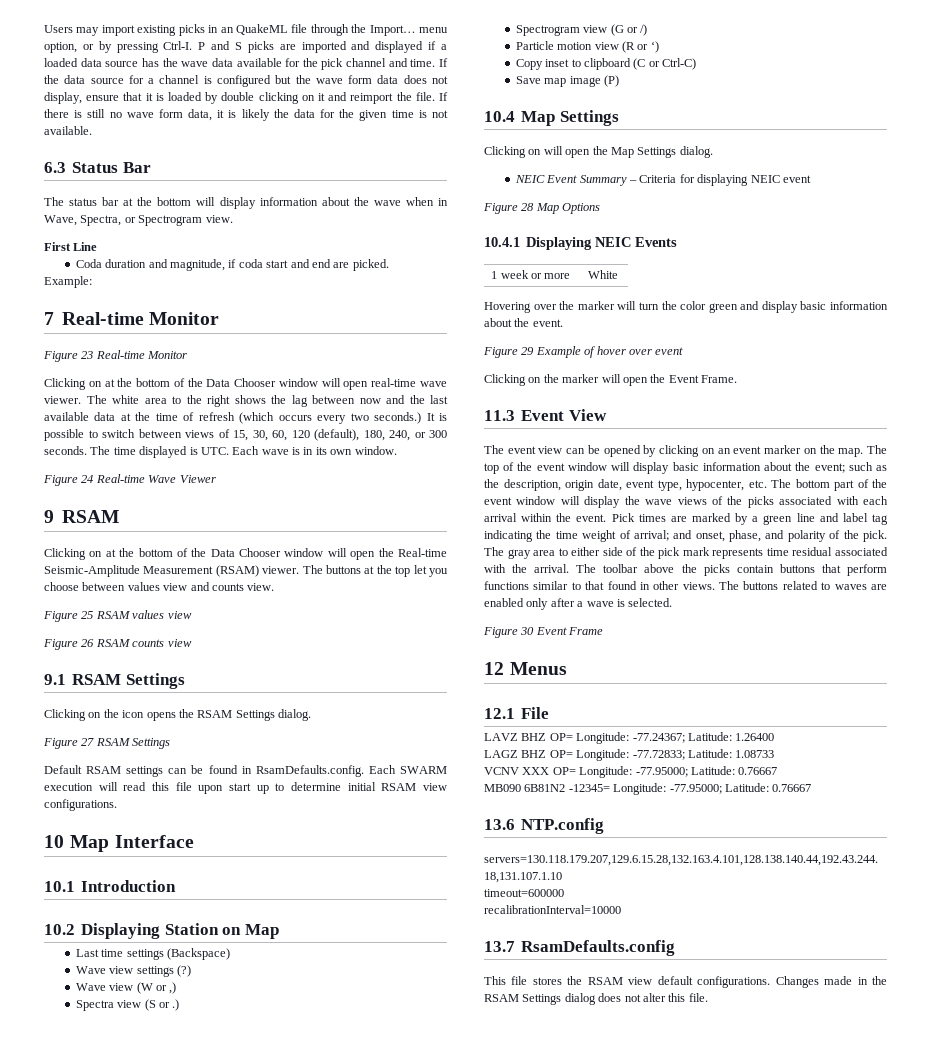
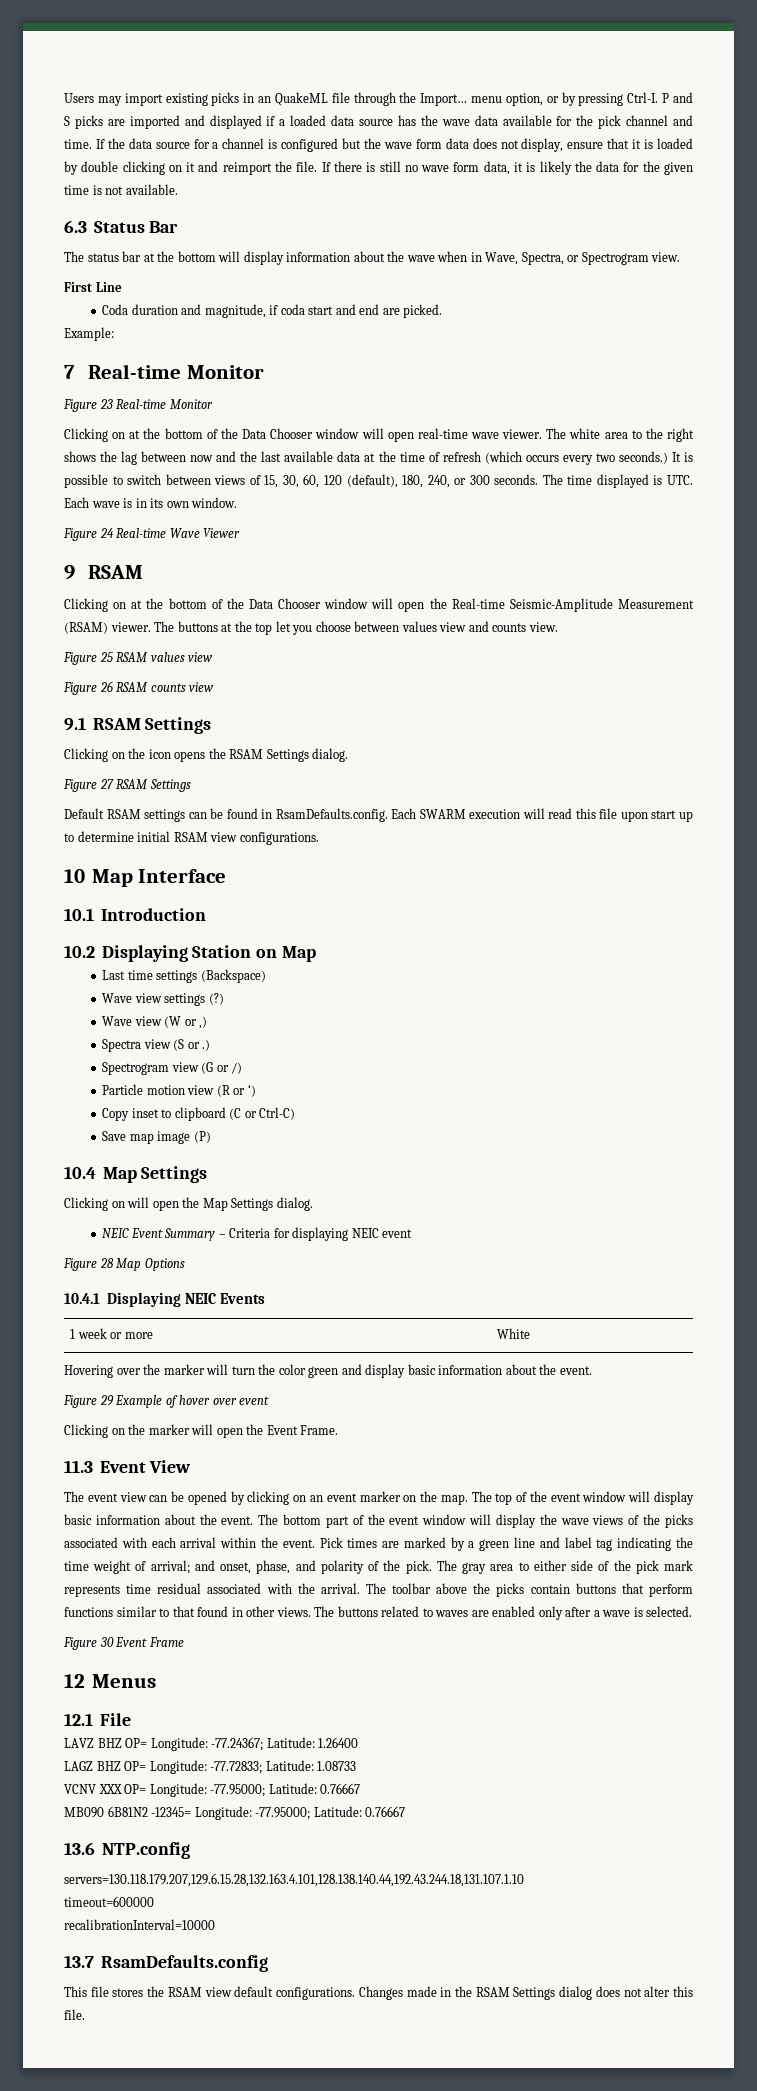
- The top of the event window will display basic information about the event; such as the description, origin date, event type, hypocenter, etc. The bottom part of the event window will display the wave views of the picks associated with each arrival within the event.
+ The top of the event window will display basic information about the event. The bottom part of the event window will display the wave views of the picks associated with each arrival within the event.

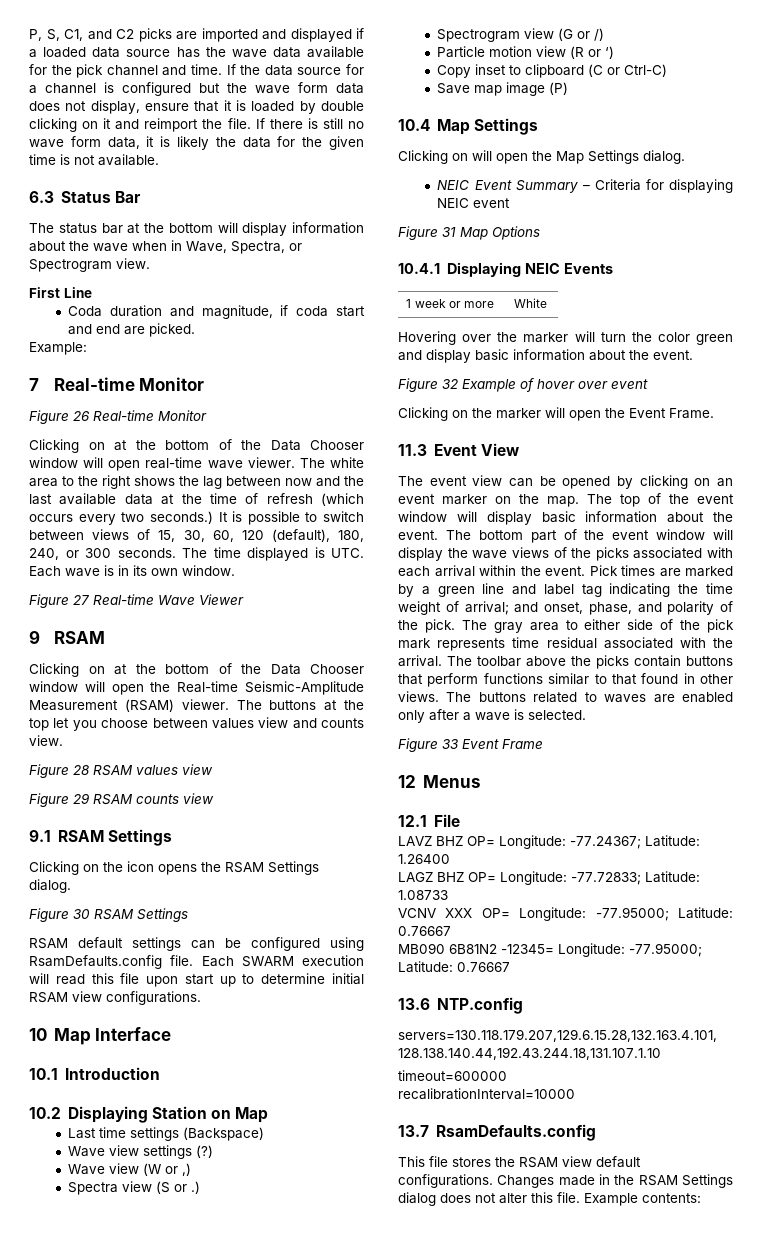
- Users may import existing picks in an QuakeML file through the Import… menu option, or by pressing Ctrl-I. P and S picks are imported and displayed if a loaded data source has the wave data available for the pick channel and time.
+ P, S, C1, and C2 picks are imported and displayed if a loaded data source has the wave data available for the pick channel and time.
- Figure 23 Real-time Monitor
+ Figure 26 Real-time Monitor
- Figure 24 Real-time Wave Viewer
+ Figure 27 Real-time Wave Viewer
- Figure 25 RSAM values view
+ Figure 28 RSAM values view
- Figure 26 RSAM counts view
+ Figure 29 RSAM counts view
- Figure 27 RSAM Settings
- Default RSAM settings can be found in RsamDefaults.config. Each SWARM execution will read this file upon start up to determine initial RSAM view configurations.
+ Figure 30 RSAM Settings
+ RSAM default settings can be configured using RsamDefaults.config file. Each SWARM execution will read this file upon start up to determine initial RSAM view configurations.
- Figure 28 Map Options
+ Figure 31 Map Options
- Figure 29 Example of hover over event
+ Figure 32 Example of hover over event
- Figure 30 Event Frame
+ Figure 33 Event Frame
+ Example contents:

